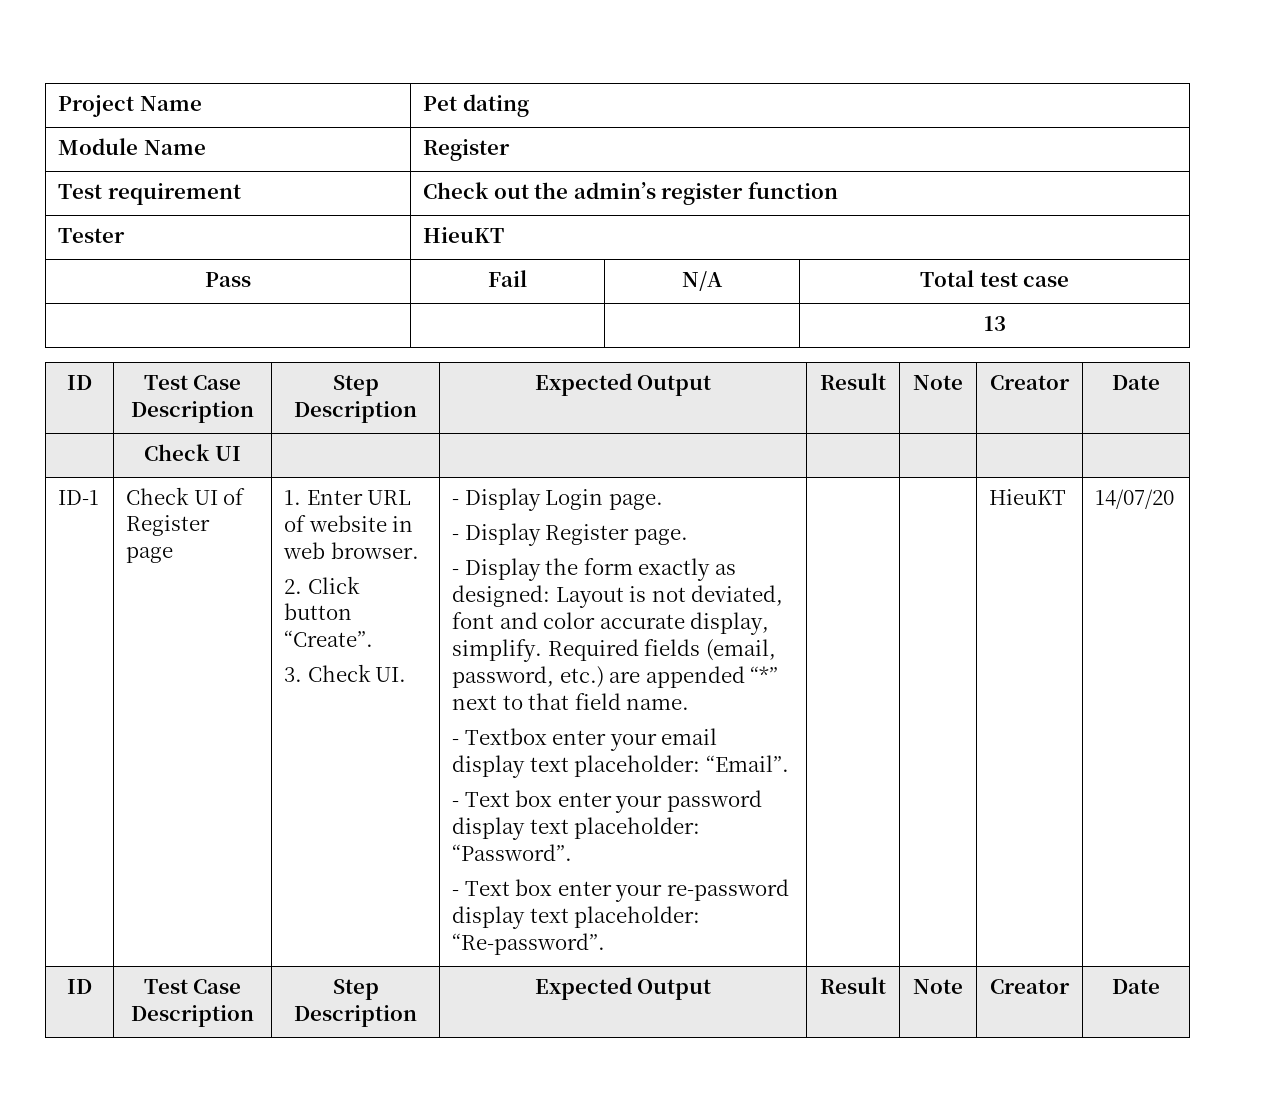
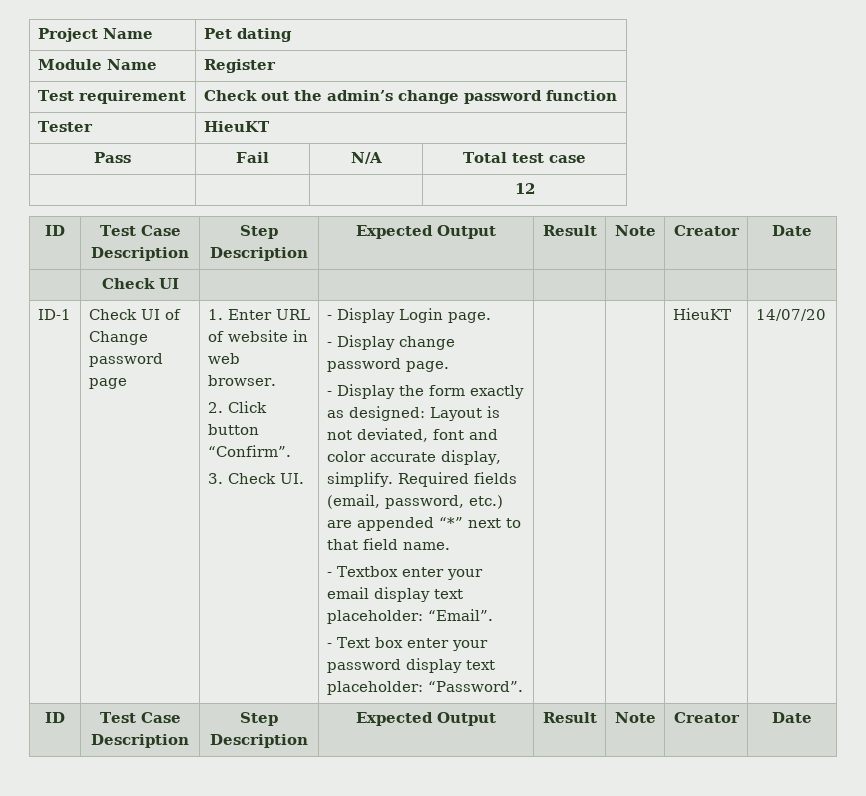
- Test requirement | Check out the admin’s register function
+ Test requirement | Check out the admin’s change password function
- | | | 13
+ | | | 12
- Check UI of Register page
+ Check UI of Change password page
- 2. Click button “Create”.
+ 2. Click button “Confirm”.
- - Display Register page.
+ - Display change password page.
- - Text box enter your re-password display text placeholder: “Re-password”.

